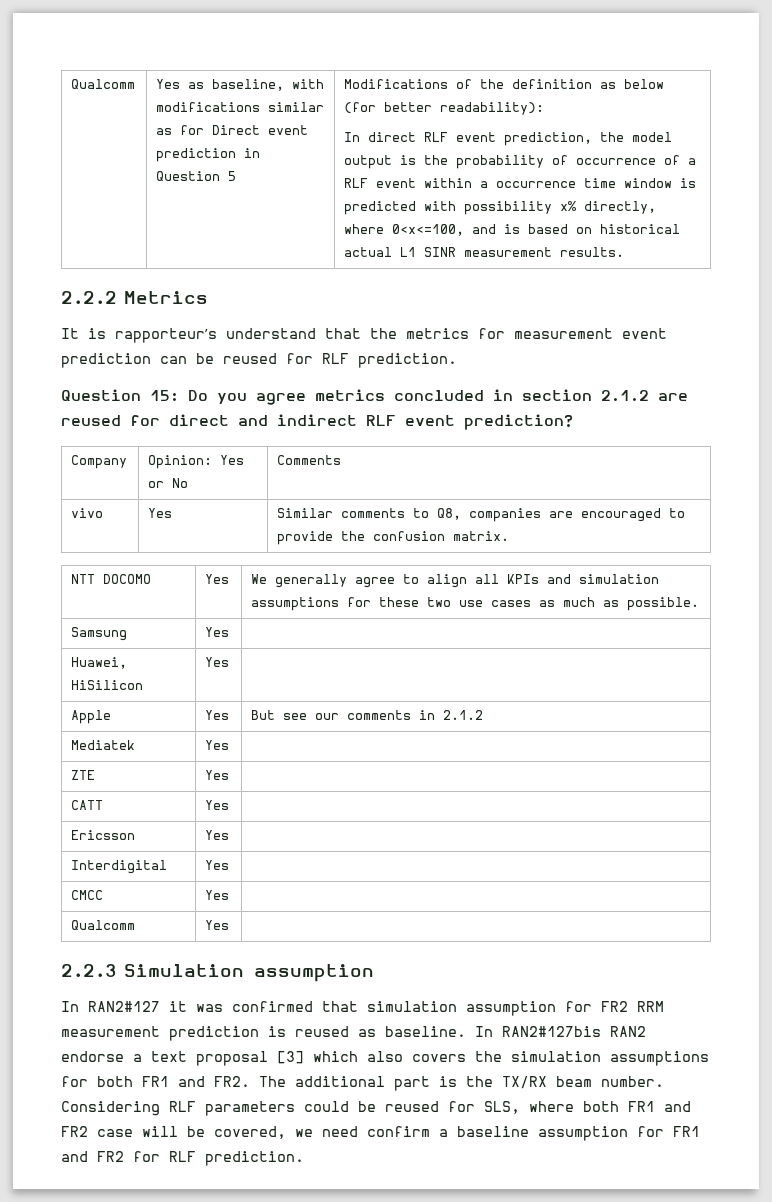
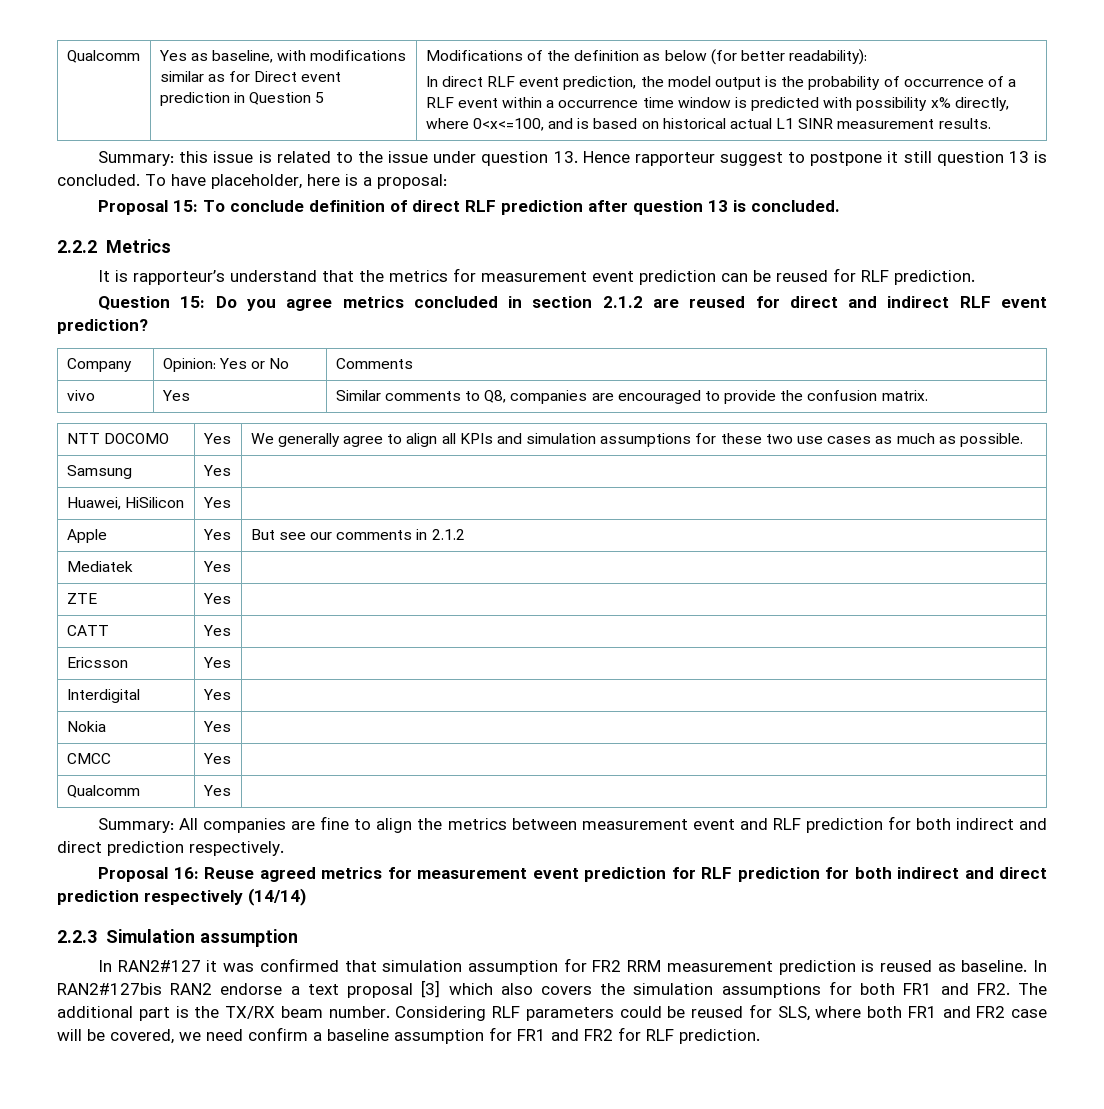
+ Summary: this issue is related to the issue under question 13. Hence rapporteur suggest to postpone it still question 13 is concluded. To have placeholder, here is a proposal:
+ Proposal 15: To conclude definition of direct RLF prediction after question 13 is concluded.
+ Nokia | Yes |
+ Summary: All companies are fine to align the metrics between measurement event and RLF prediction for both indirect and direct prediction respectively.
+ Proposal 16: Reuse agreed metrics for measurement event prediction for RLF prediction for both indirect and direct prediction respectively (14/14)

